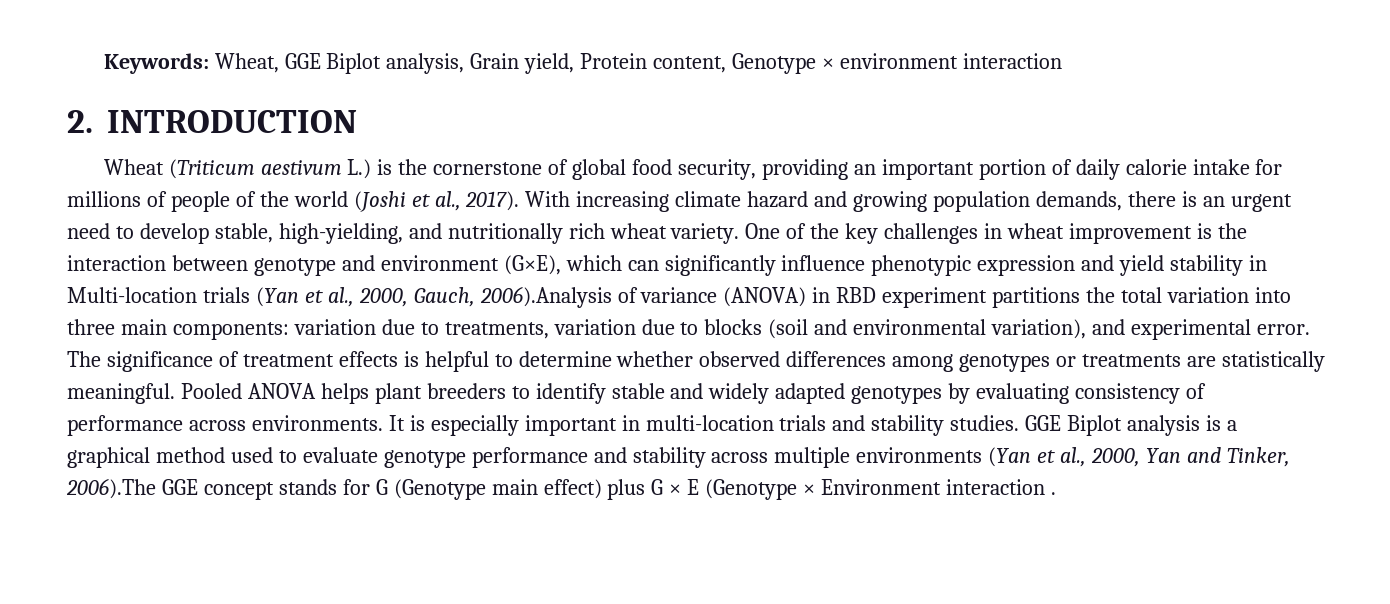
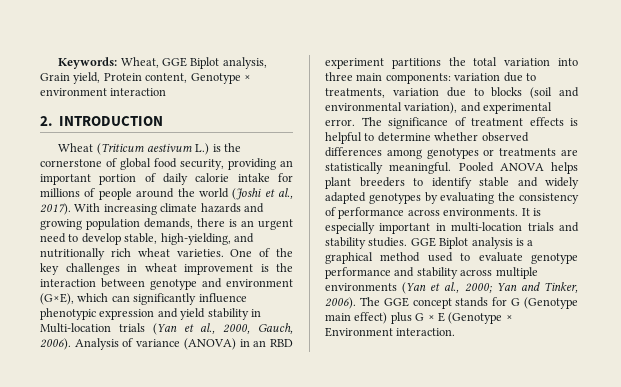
- Wheat (Triticum aestivum L.) is the cornerstone of global food security, providing an important portion of daily calorie intake for millions of people of the world (Joshi et al., 2017).
+ Wheat (Triticum aestivum L.) is the cornerstone of global food security, providing an important portion of daily calorie intake for millions of people around the world (Joshi et al., 2017).
- With increasing climate hazard and growing population demands, there is an urgent need to develop stable, high-yielding, and nutritionally rich wheat variety.
+ With increasing climate hazards and growing population demands, there is an urgent need to develop stable, high-yielding, and nutritionally rich wheat varieties.
- One of the key challenges in wheat improvement is the interaction between genotype and environment (G×E), which can significantly influence phenotypic expression and yield stability in Multi-location trials (Yan et al., 2000, Gauch, 2006).Analysis of variance (ANOVA) in RBD experiment partitions the total variation into three main components:
+ One of the key challenges in wheat improvement is the interaction between genotype and environment (G×E), which can significantly influence phenotypic expression and yield stability in Multi-location trials (Yan et al., 2000, Gauch, 2006). Analysis of variance (ANOVA) in an RBD experiment partitions the total variation into three main components:
- Pooled ANOVA helps plant breeders to identify stable and widely adapted genotypes by evaluating consistency of performance across environments.
+ Pooled ANOVA helps plant breeders to identify stable and widely adapted genotypes by evaluating the consistency of performance across environments.
- GGE Biplot analysis is a graphical method used to evaluate genotype performance and stability across multiple environments (Yan et al., 2000, Yan and Tinker, 2006).The GGE concept stands for G (Genotype main effect) plus G × E (Genotype × Environment interaction .
+ GGE Biplot analysis is a graphical method used to evaluate genotype performance and stability across multiple environments (Yan et al., 2000; Yan and Tinker, 2006). The GGE concept stands for G (Genotype main effect) plus G × E (Genotype × Environment interaction.

